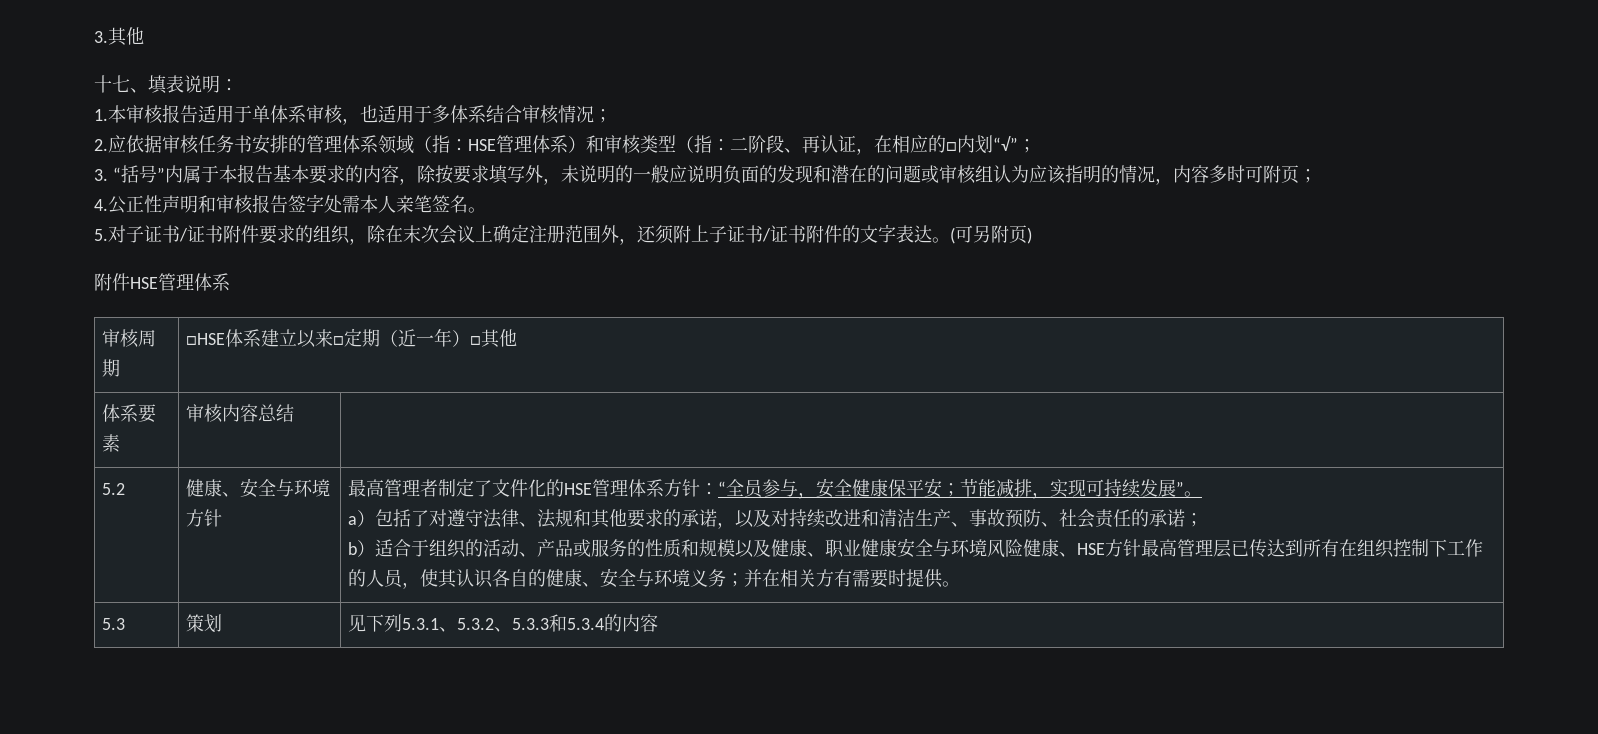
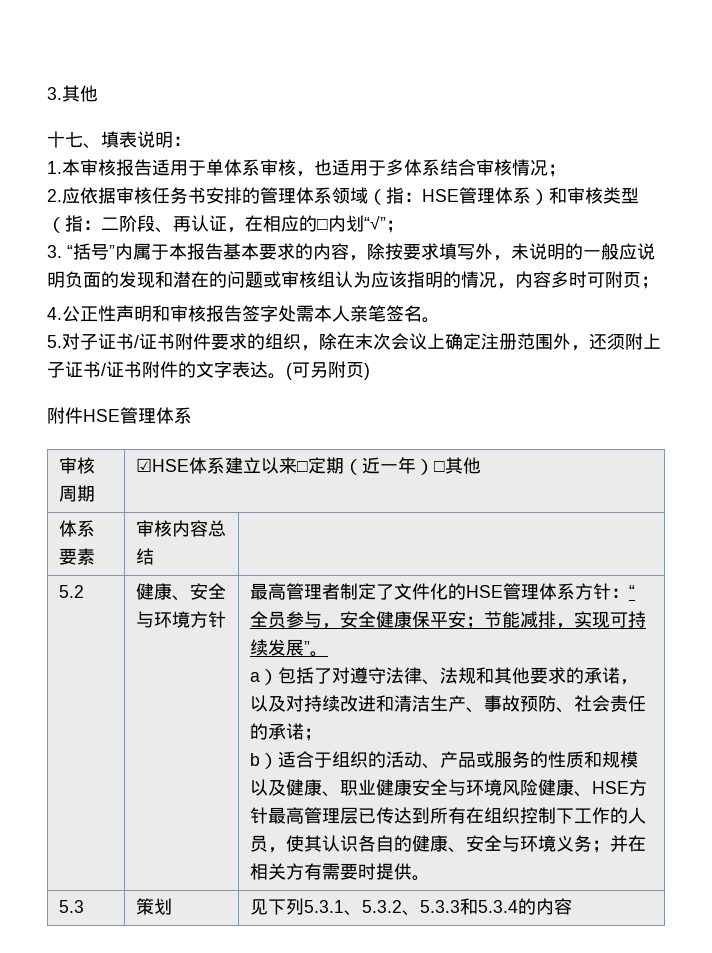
- 审核周期 | □HSE体系建立以来□定期（近一年）□其他
+ 审核周期 | ☑HSE体系建立以来□定期（近一年）□其他

